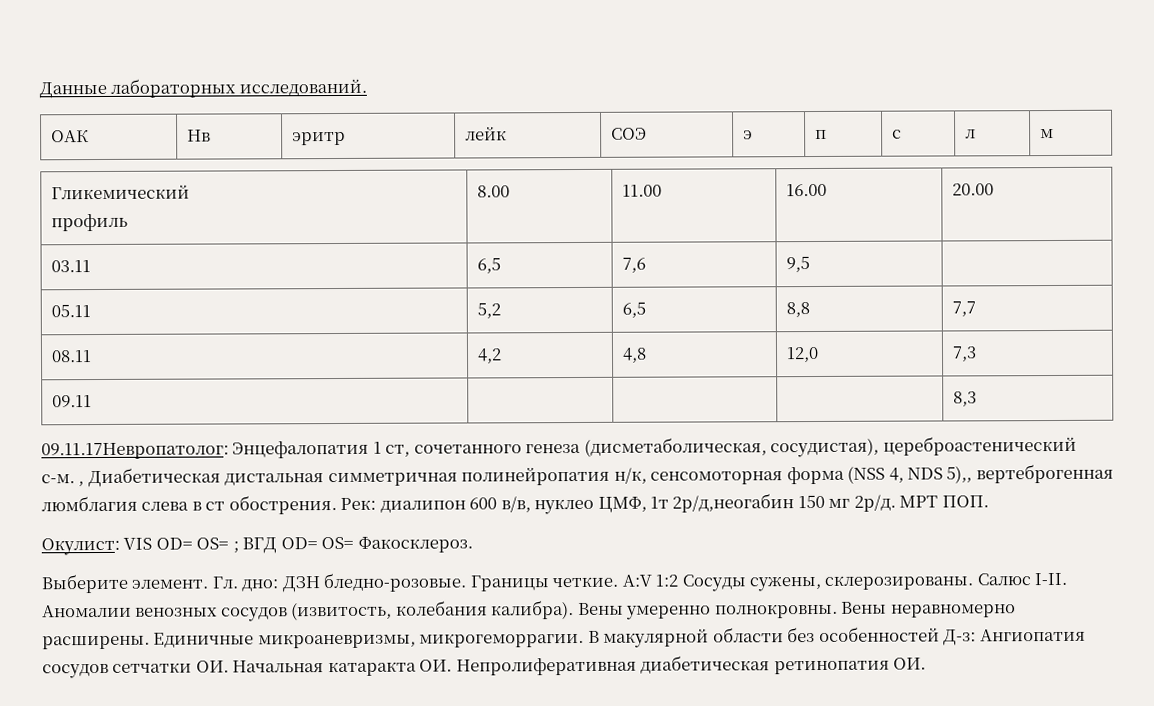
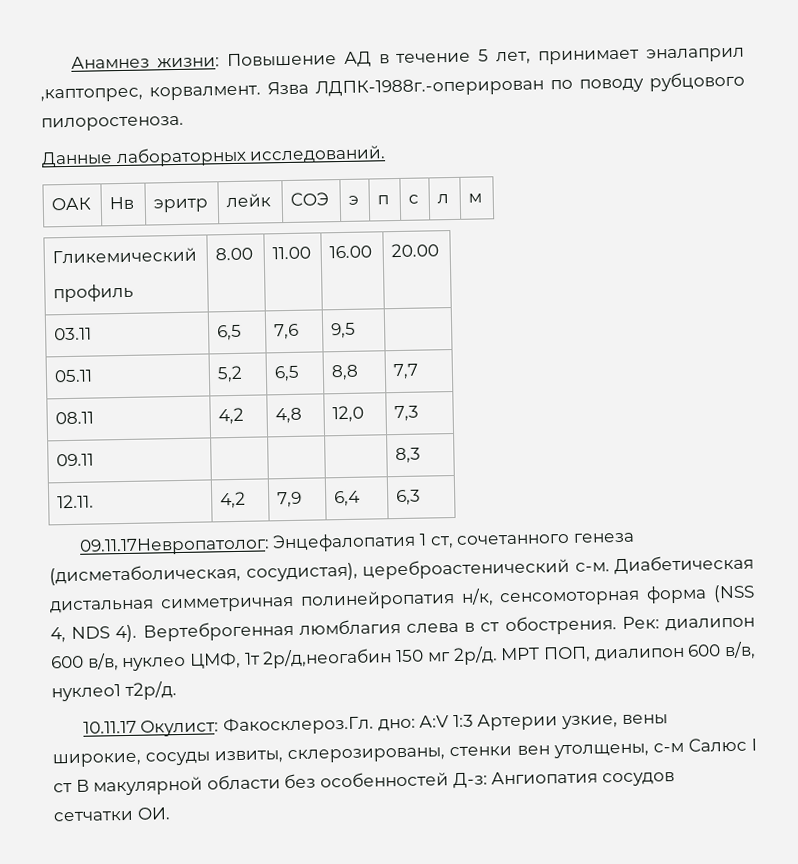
+ Анамнез жизни: Повышение АД в течение 5 лет, принимает эналаприл ,каптопрес, корвалмент. Язва ЛДПК-1988г.-оперирован по поводу рубцового пилоростеноза.
+ 12.11. | 4,2 | 7,9 | 6,4 | 6,3
- 09.11.17Невропатолог: Энцефалопатия 1 ст, сочетанного генеза (дисметаболическая, сосудистая), цереброастенический с-м. , Диабетическая дистальная симметричная полинейропатия н/к, сенсомоторная форма (NSS 4, NDS 5),, вертеброгенная люмблагия слева в ст обострения.
+ 09.11.17Невропатолог: Энцефалопатия 1 ст, сочетанного генеза (дисметаболическая, сосудистая), цереброастенический с-м. Диабетическая дистальная симметричная полинейропатия н/к, сенсомоторная форма (NSS 4, NDS 4). Вертеброгенная люмблагия слева в ст обострения.
- МРТ ПОП.
- Окулист: VIS OD= OS= ; ВГД OD= OS= Факосклероз.
- Выберите элемент. Гл. дно: ДЗН бледно-розовые. Границы четкие. А:V 1:2 Сосуды сужены, склерозированы. Салюс I-II. Аномалии венозных сосудов (извитость, колебания калибра). Вены умеренно полнокровны. Вены неравномерно расширены. Единичные микроаневризмы, микрогеморрагии. В макулярной области без особенностей Д-з: Ангиопатия сосудов сетчатки ОИ. Начальная катаракта ОИ. Непролиферативная диабетическая ретинопатия ОИ.
+ МРТ ПОП, диалипон 600 в/в, нуклео1 т2р/д.
+ 10.11.17 Окулист: Факосклероз.Гл. дно: А:V 1:3 Артерии узкие, вены широкие, сосуды извиты, склерозированы, стенки вен утолщены, с-м Салюс I ст В макулярной области без особенностей Д-з: Ангиопатия сосудов сетчатки ОИ.

